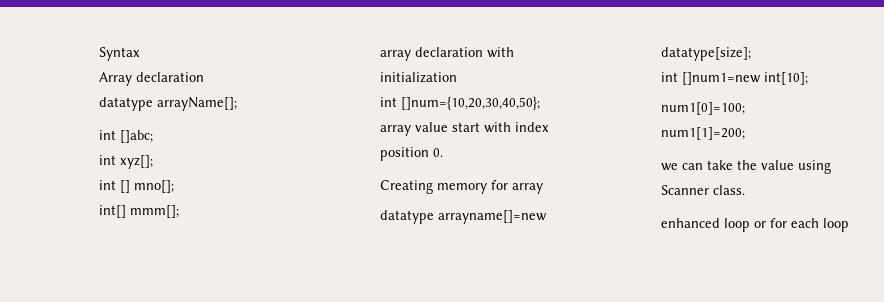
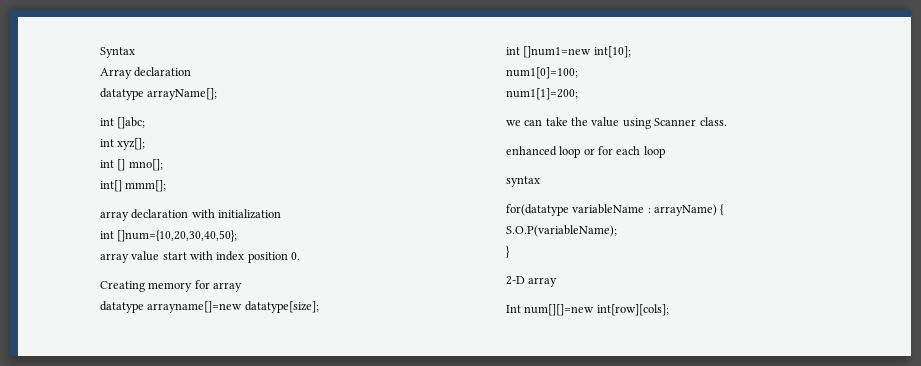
+ syntax
+ for(datatype variableName : arrayName) {
+ S.O.P(variableName);
+ }
+ 2-D array
+ Int num[][]=new int[row][cols];

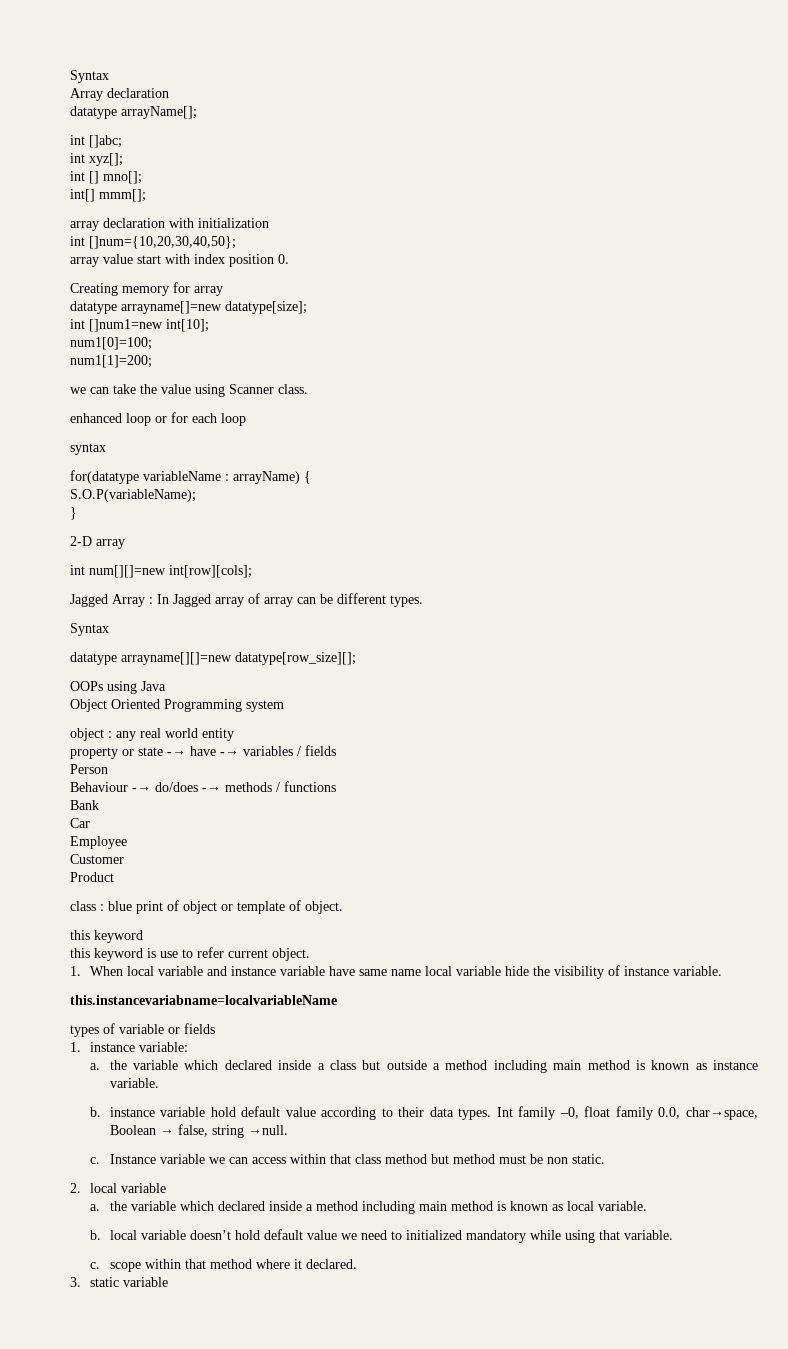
- Int num[][]=new int[row][cols];
+ int num[][]=new int[row][cols];
+ Jagged Array : In Jagged array of array can be different types.
+ Syntax
+ datatype arrayname[][]=new datatype[row_size][];
+ OOPs using Java
+ Object Oriented Programming system
+ object : any real world entity
+ property or state -→ have -→ variables / fields
+ Person
+ Behaviour -→ do/does -→ methods / functions
+ Bank
+ Car
+ Employee
+ Customer
+ Product
+ class : blue print of object or template of object.
+ this keyword
+ this keyword is use to refer current object.
+ 1. When local variable and instance variable have same name local variable hide the visibility of instance variable.
+ this.instancevariabname=localvariableName
+ types of variable or fields
+ 1. instance variable:
+ a. the variable which declared inside a class but outside a method including main method is known as instance variable.
+ b. instance variable hold default value according to their data types. Int family –0, float family 0.0, char→space, Boolean → false, string →null.
+ c. Instance variable we can access within that class method but method must be non static.
+ 2. local variable
+ a. the variable which declared inside a method including main method is known as local variable.
+ b. local variable doesn’t hold default value we need to initialized mandatory while using that variable.
+ c. scope within that method where it declared.
+ 3. static variable

